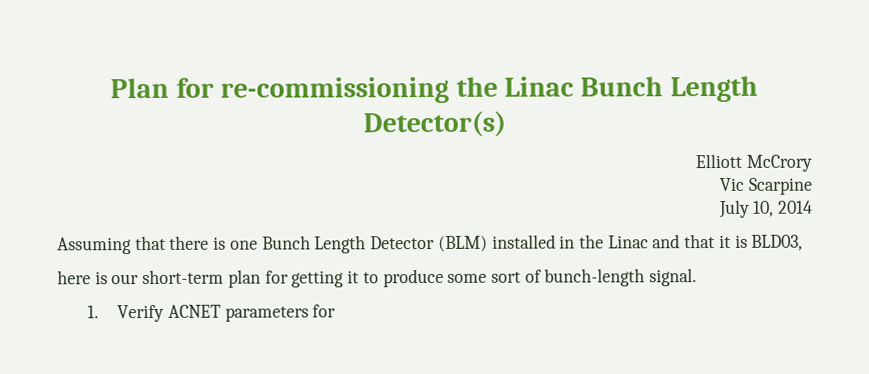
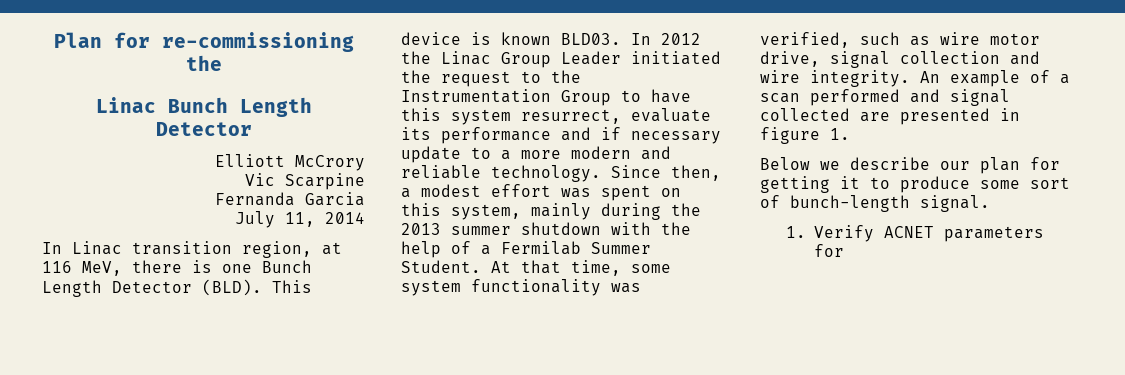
- Plan for re-commissioning the Linac Bunch Length Detector(s)
+ Plan for re-commissioning the
+ Linac Bunch Length Detector
+ Fernanda Garcia
- July 10, 2014
+ July 11, 2014
- Assuming that there is one Bunch Length Detector (BLM) installed in the Linac and that it is BLD03,
- here is our short-term plan for getting it to produce some sort of bunch-length signal.
+ In Linac transition region, at 116 MeV, there is one Bunch Length Detector (BLD). This device is known BLD03. In 2012 the Linac Group Leader initiated the request to the Instrumentation Group to have this system resurrect, evaluate its performance and if necessary update to a more modern and reliable technology. Since then, a modest effort was spent on this system, mainly during the 2013 summer shutdown with the help of a Fermilab Summer Student. At that time, some system functionality was verified, such as wire motor drive, signal collection and wire integrity. An example of a scan performed and signal collected are presented in figure 1.
+ Below we describe our plan for getting it to produce some sort of bunch-length signal.

